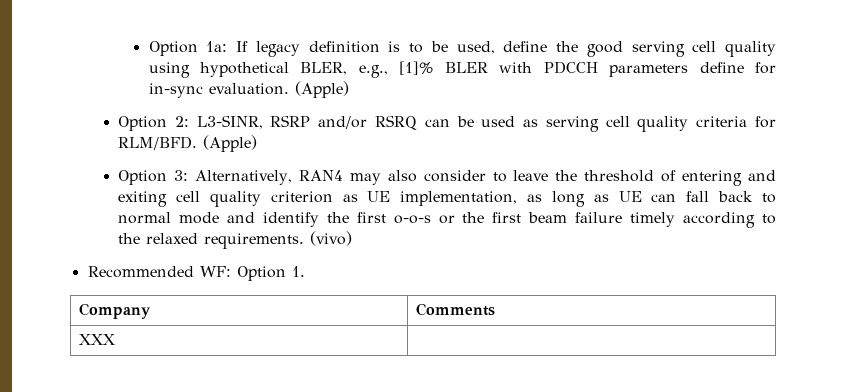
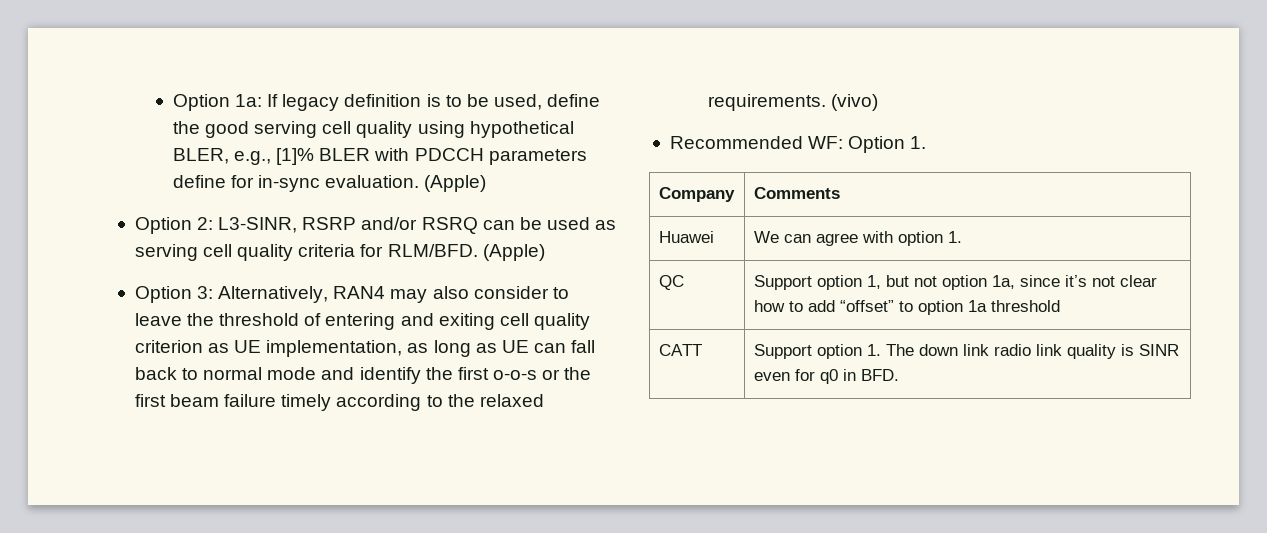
- XXX |
+ Huawei | We can agree with option 1.
+ QC | Support option 1, but not option 1a, since it’s not clear how to add “offset” to option 1a threshold
+ CATT | Support option 1. The down link radio link quality is SINR even for q0 in BFD.

